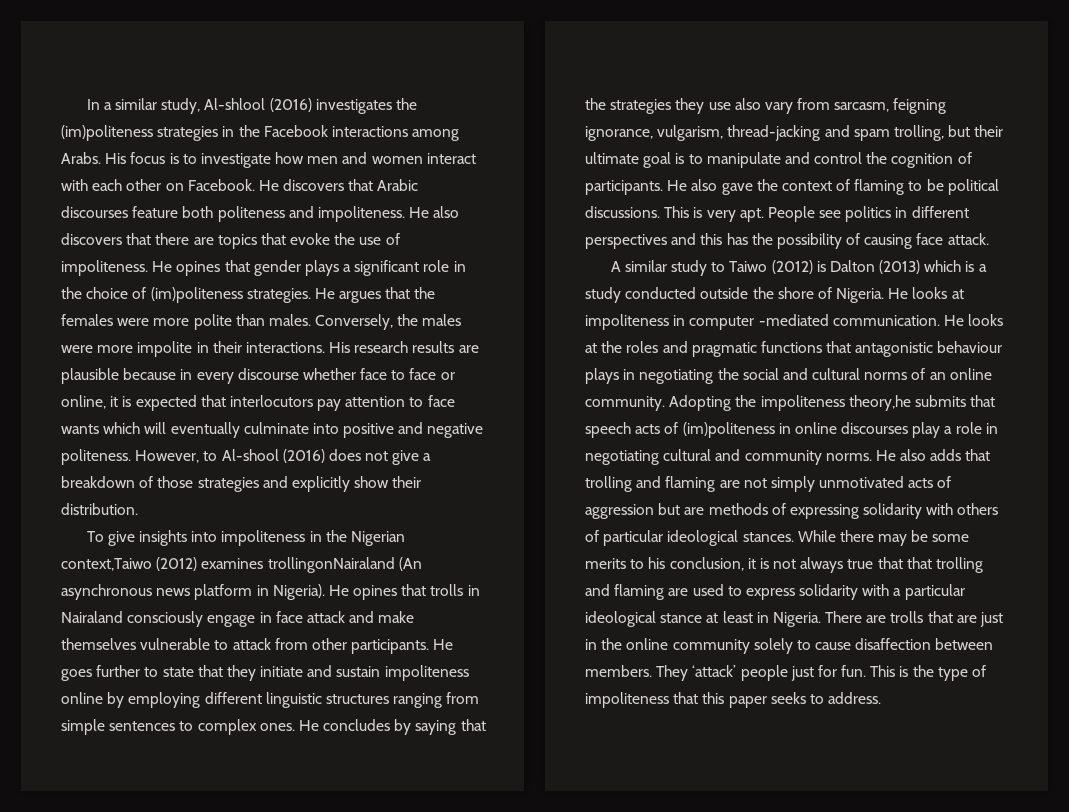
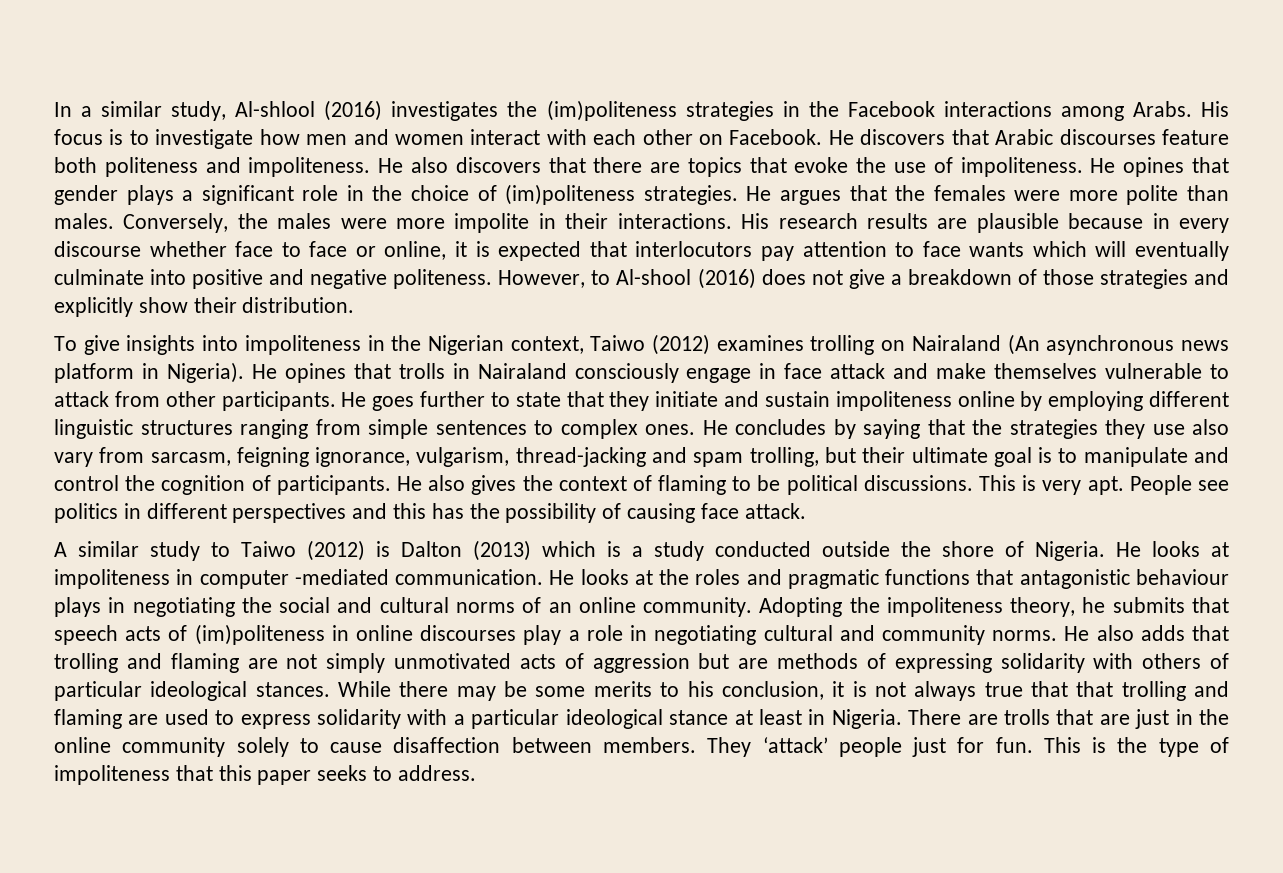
- To give insights into impoliteness in the Nigerian context,Taiwo (2012) examines trollingonNairaland (An asynchronous news platform in Nigeria).
+ To give insights into impoliteness in the Nigerian context, Taiwo (2012) examines trolling on Nairaland (An asynchronous news platform in Nigeria).
- He also gave the context of flaming to be political discussions.
+ He also gives the context of flaming to be political discussions.
- Adopting the impoliteness theory,he submits that speech acts of (im)politeness in online discourses play a role in negotiating cultural and community norms.
+ Adopting the impoliteness theory, he submits that speech acts of (im)politeness in online discourses play a role in negotiating cultural and community norms.

